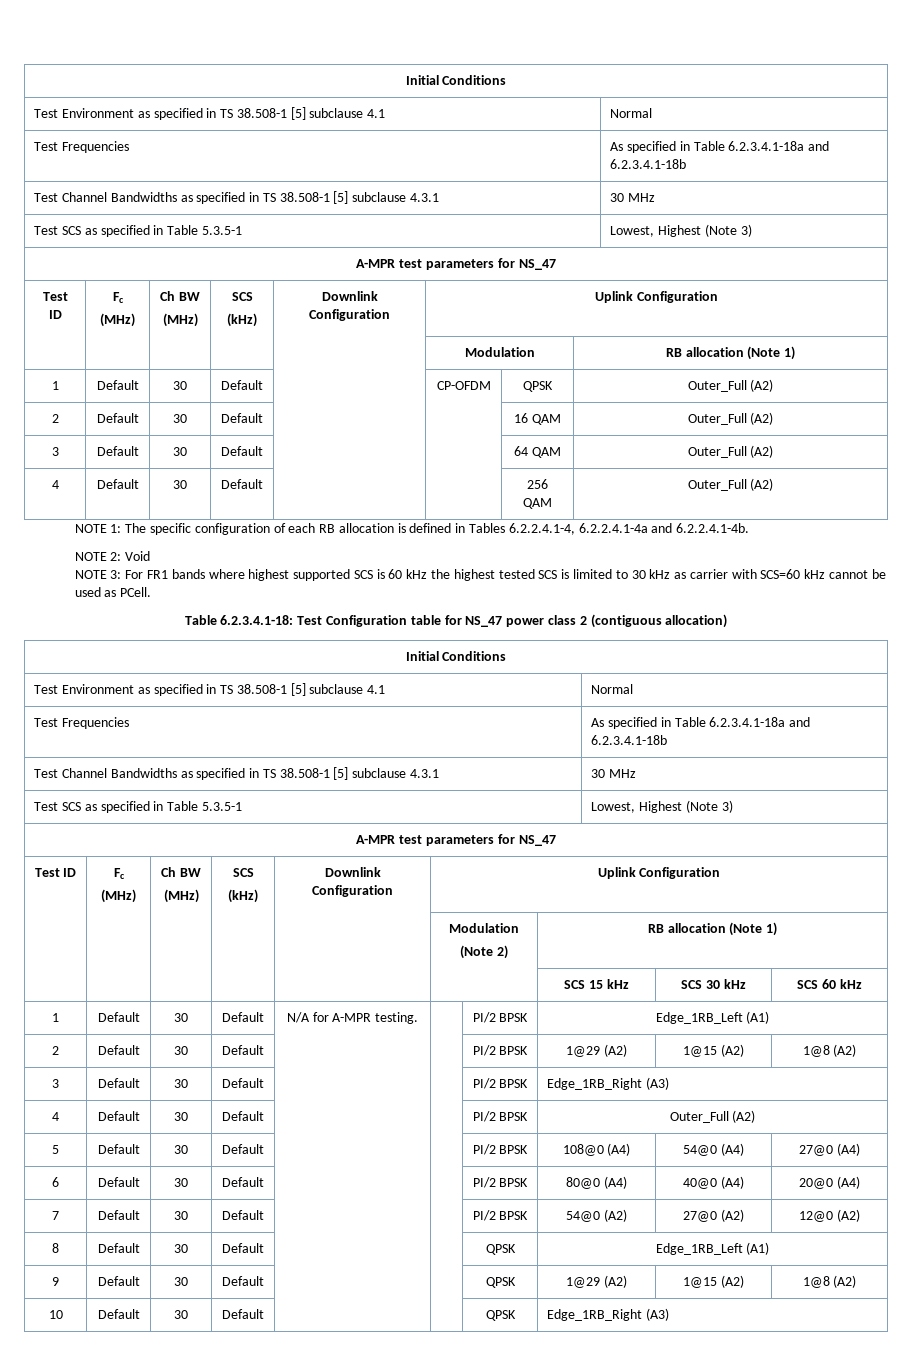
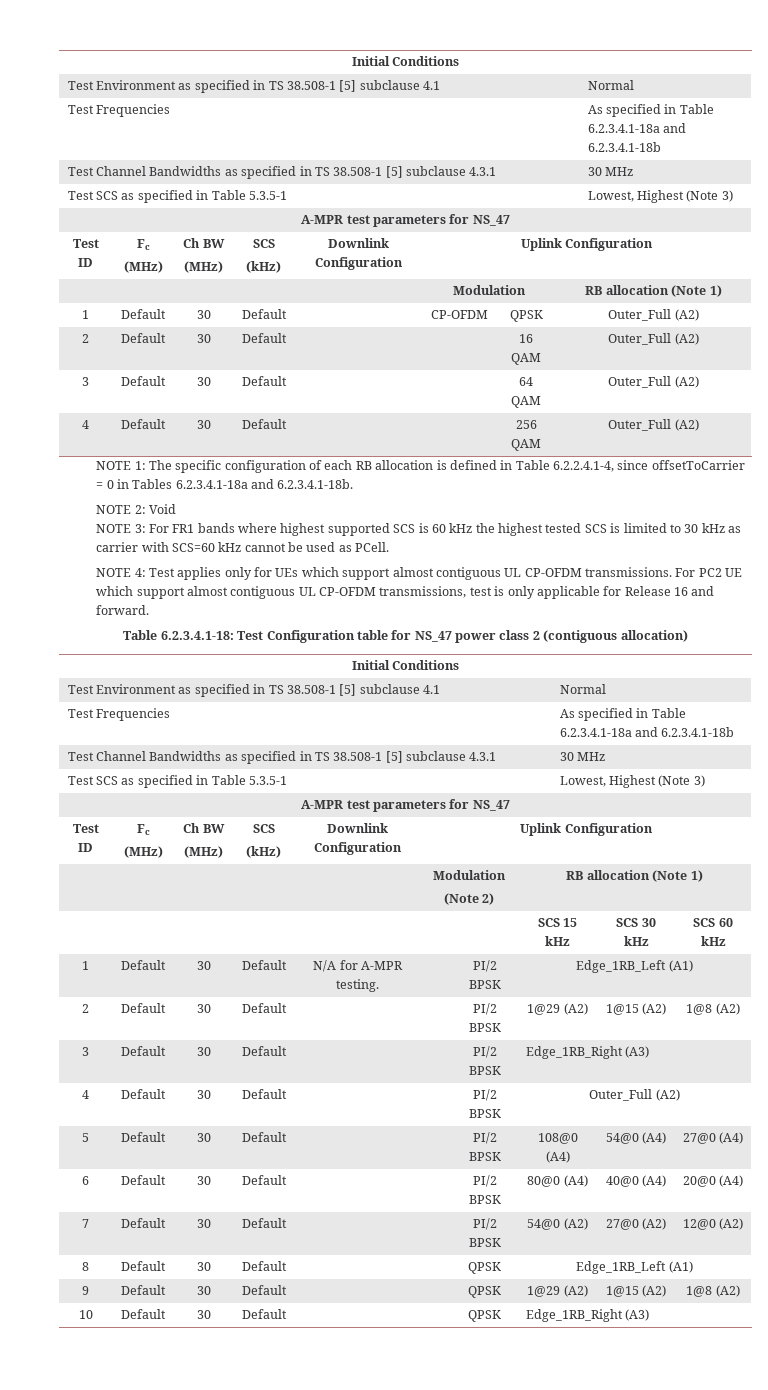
- NOTE 1: The specific configuration of each RB allocation is defined in Tables 6.2.2.4.1-4, 6.2.2.4.1-4a and 6.2.2.4.1-4b.
+ NOTE 1: The specific configuration of each RB allocation is defined in Table 6.2.2.4.1-4, since offsetToCarrier = 0 in Tables 6.2.3.4.1-18a and 6.2.3.4.1-18b.
+ NOTE 4: Test applies only for UEs which support almost contiguous UL CP-OFDM transmissions. For PC2 UE which support almost contiguous UL CP-OFDM transmissions, test is only applicable for Release 16 and forward.

